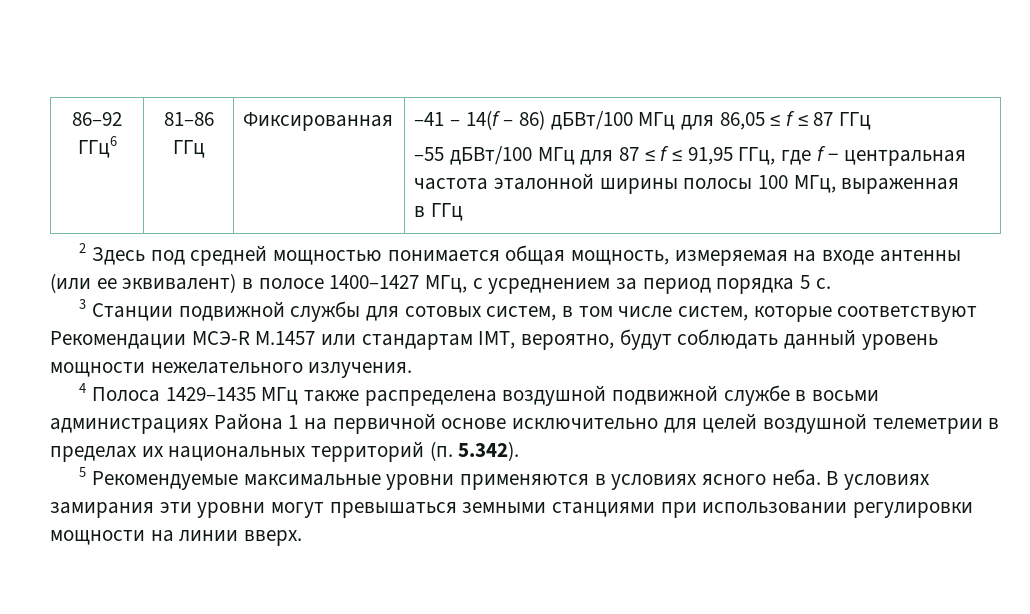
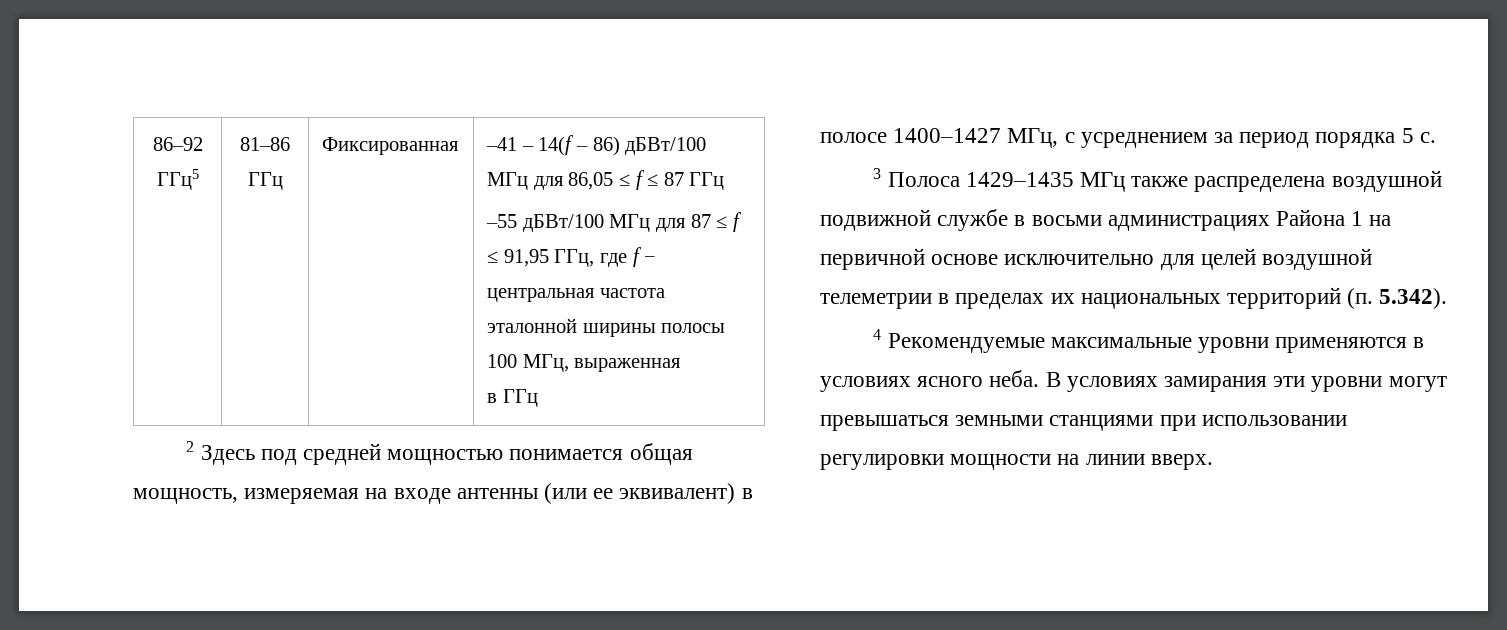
- 86–92 ГГц6
+ 86–92 ГГц5
- 3 Станции подвижной службы для сотовых систем, в том числе систем, которые соответствуют Рекомендации МСЭ-R М.1457 или стандартам IMT, вероятно, будут соблюдать данный уровень мощности нежелательного излучения.
- 4 Полоса 1429–1435 МГц также распределена воздушной подвижной службе в восьми администрациях Района 1 на первичной основе исключительно для целей воздушной телеметрии в пределах их национальных территорий (п. 5.342).
+ 3 Полоса 1429–1435 МГц также распределена воздушной подвижной службе в восьми администрациях Района 1 на первичной основе исключительно для целей воздушной телеметрии в пределах их национальных территорий (п. 5.342).
- 5 Рекомендуемые максимальные уровни применяются в условиях ясного неба.
+ 4 Рекомендуемые максимальные уровни применяются в условиях ясного неба.

